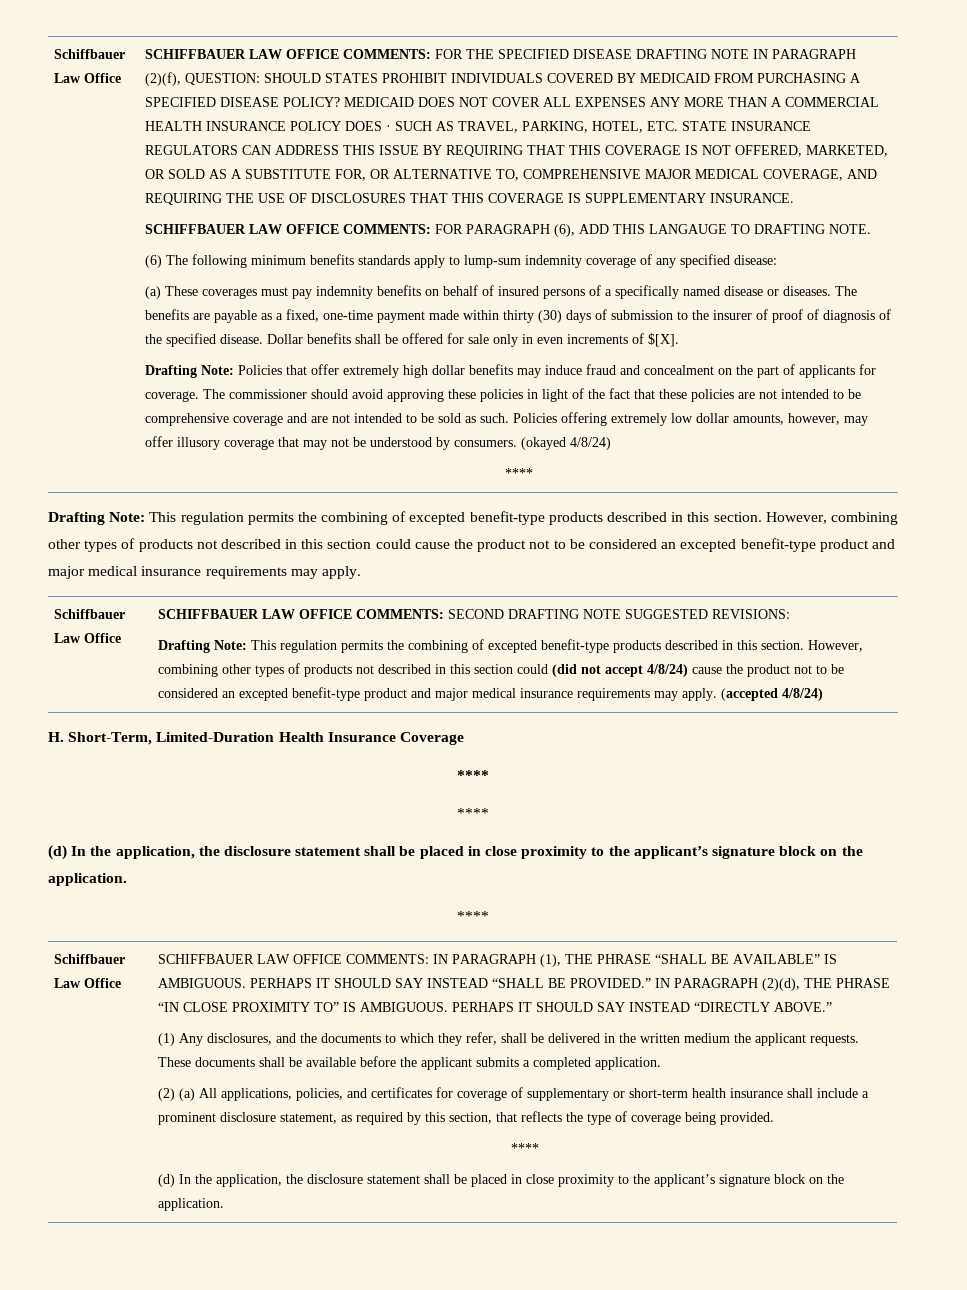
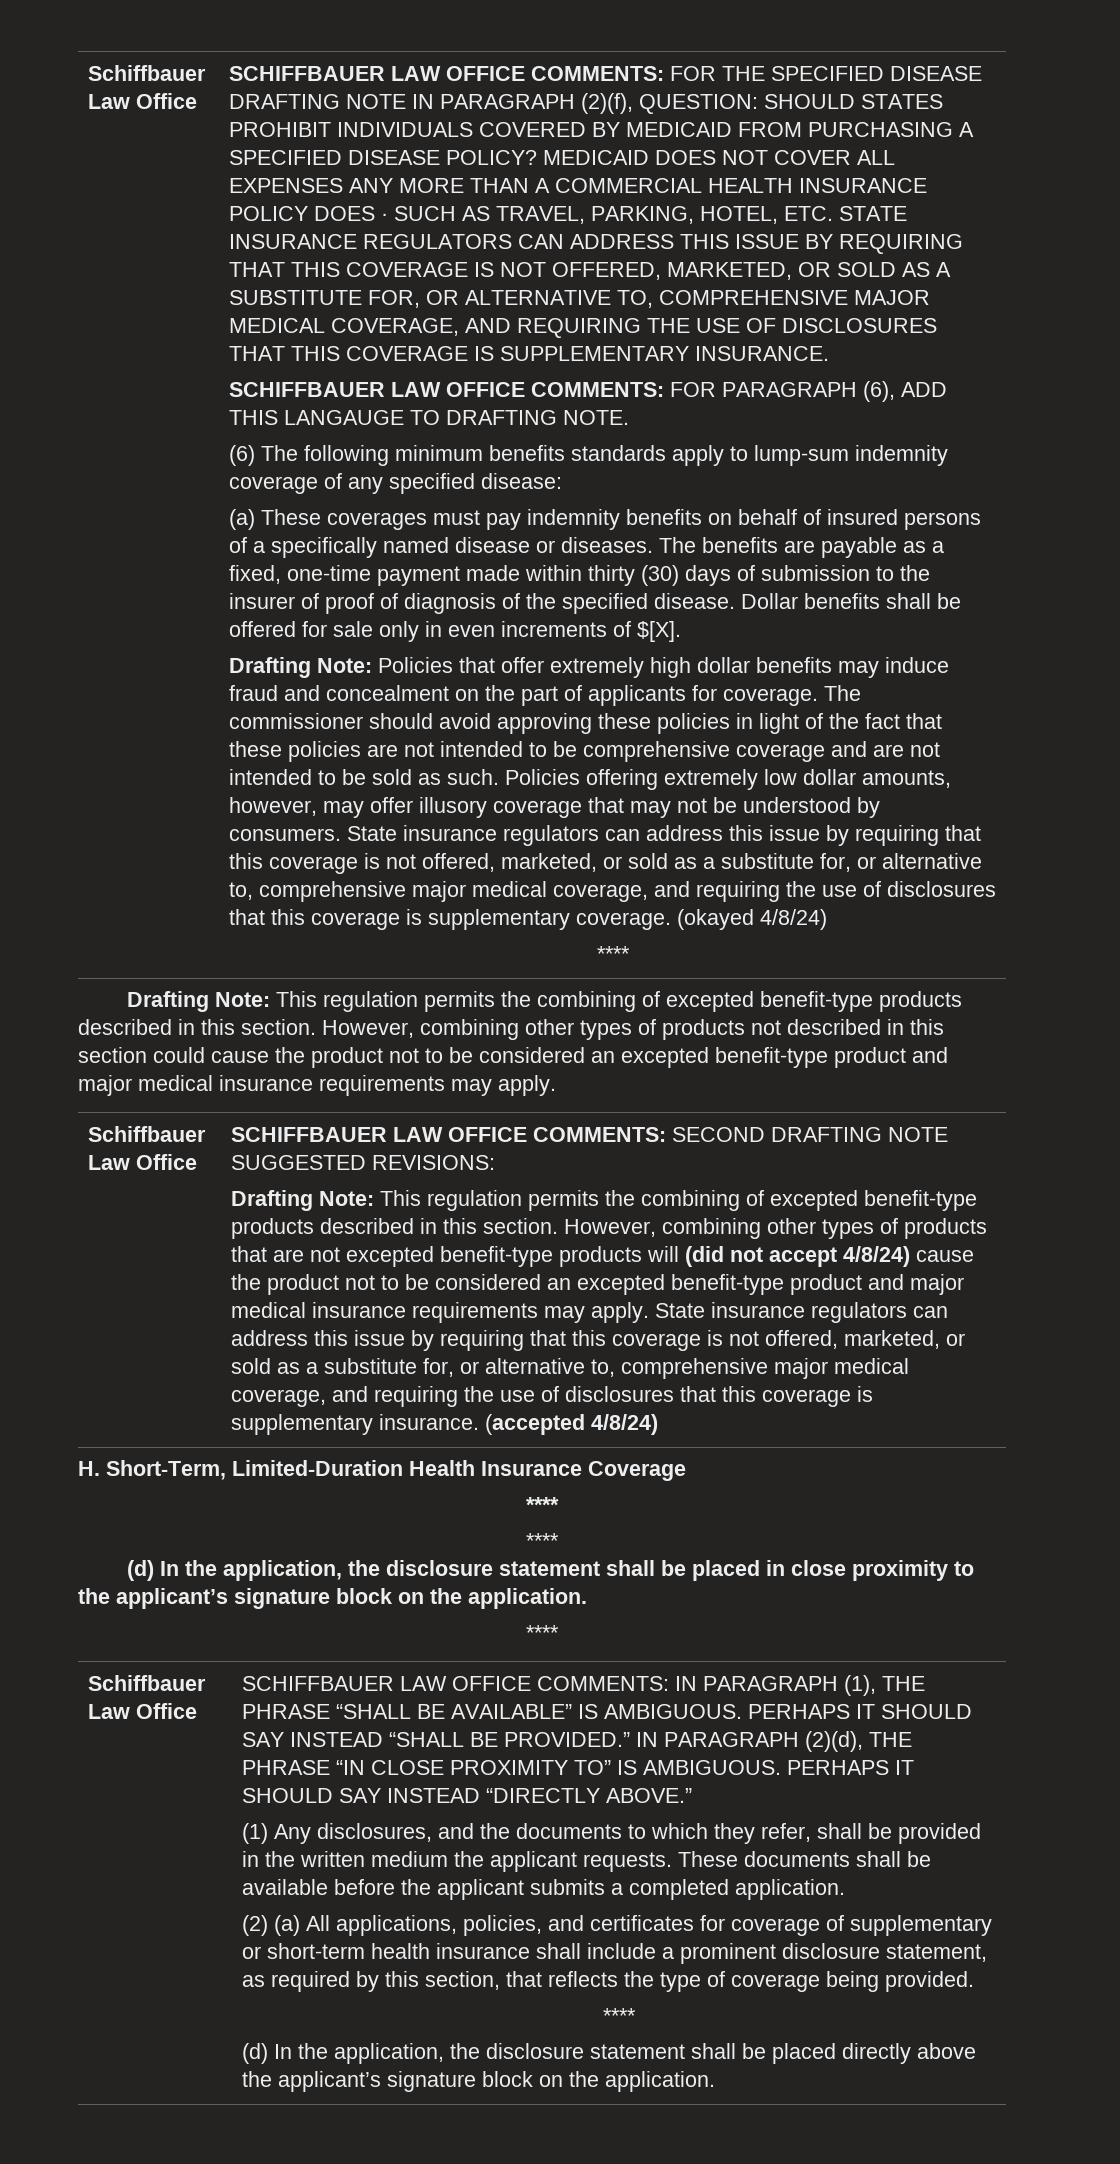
+ State insurance regulators can address this issue by requiring that this coverage is not offered, marketed, or sold as a substitute for, or alternative to, comprehensive major medical coverage, and requiring the use of disclosures that this coverage is supplementary coverage.
- However, combining other types of products not described in this section could (did not accept 4/8/24) cause the product not to be considered an excepted benefit-type product and major medical insurance requirements may apply.
+ However, combining other types of products that are not excepted benefit-type products will (did not accept 4/8/24) cause the product not to be considered an excepted benefit-type product and major medical insurance requirements may apply.
+ State insurance regulators can address this issue by requiring that this coverage is not offered, marketed, or sold as a substitute for, or alternative to, comprehensive major medical coverage, and requiring the use of disclosures that this coverage is supplementary insurance.
- (1) Any disclosures, and the documents to which they refer, shall be delivered in the written medium the applicant requests.
+ (1) Any disclosures, and the documents to which they refer, shall be provided in the written medium the applicant requests.
  (2) (a) All applications, policies, and certificates for coverage of supplementary or short-term health insurance shall include a prominent disclosure statement, as required by this section, that reflects the type of coverage being provided.
  ****
- (d) In the application, the disclosure statement shall be placed in close proximity to the applicant’s signature block on the application.
+ (d) In the application, the disclosure statement shall be placed directly above the applicant’s signature block on the application.

